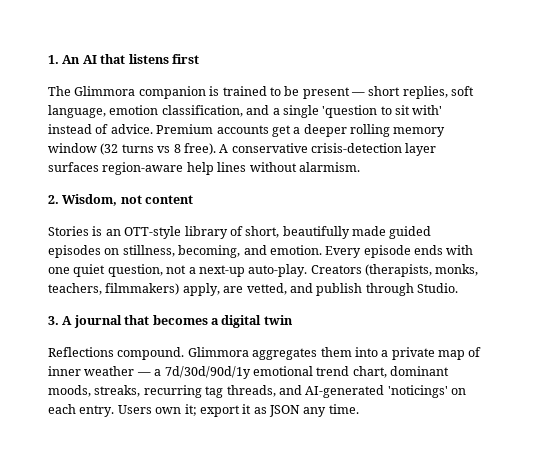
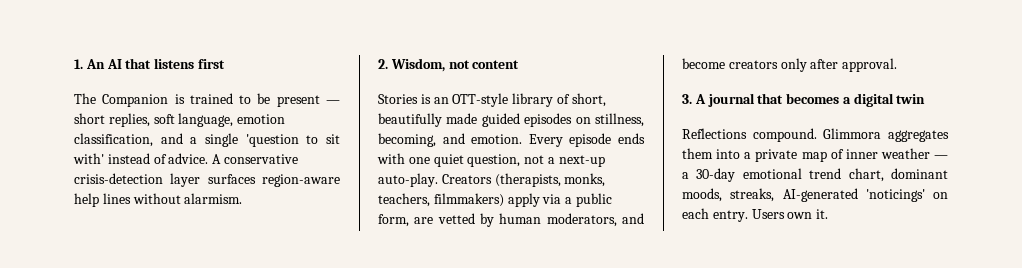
- The Glimmora companion is trained to be present — short replies, soft language, emotion classification, and a single 'question to sit with' instead of advice.
+ The Companion is trained to be present — short replies, soft language, emotion classification, and a single 'question to sit with' instead of advice.
- Premium accounts get a deeper rolling memory window (32 turns vs 8 free).
- Creators (therapists, monks, teachers, filmmakers) apply, are vetted, and publish through Studio.
+ Creators (therapists, monks, teachers, filmmakers) apply via a public form, are vetted by human moderators, and become creators only after approval.
- Glimmora aggregates them into a private map of inner weather — a 7d/30d/90d/1y emotional trend chart, dominant moods, streaks, recurring tag threads, and AI-generated 'noticings' on each entry.
+ Glimmora aggregates them into a private map of inner weather — a 30-day emotional trend chart, dominant moods, streaks, AI-generated 'noticings' on each entry.
- Users own it; export it as JSON any time.
+ Users own it.

